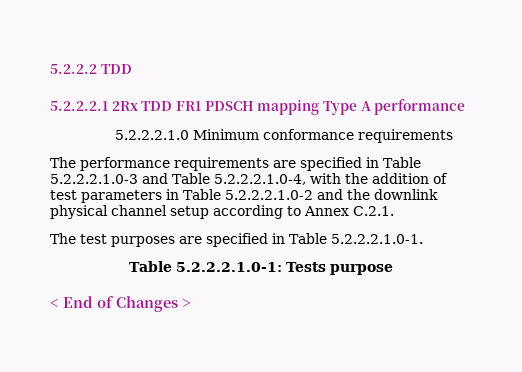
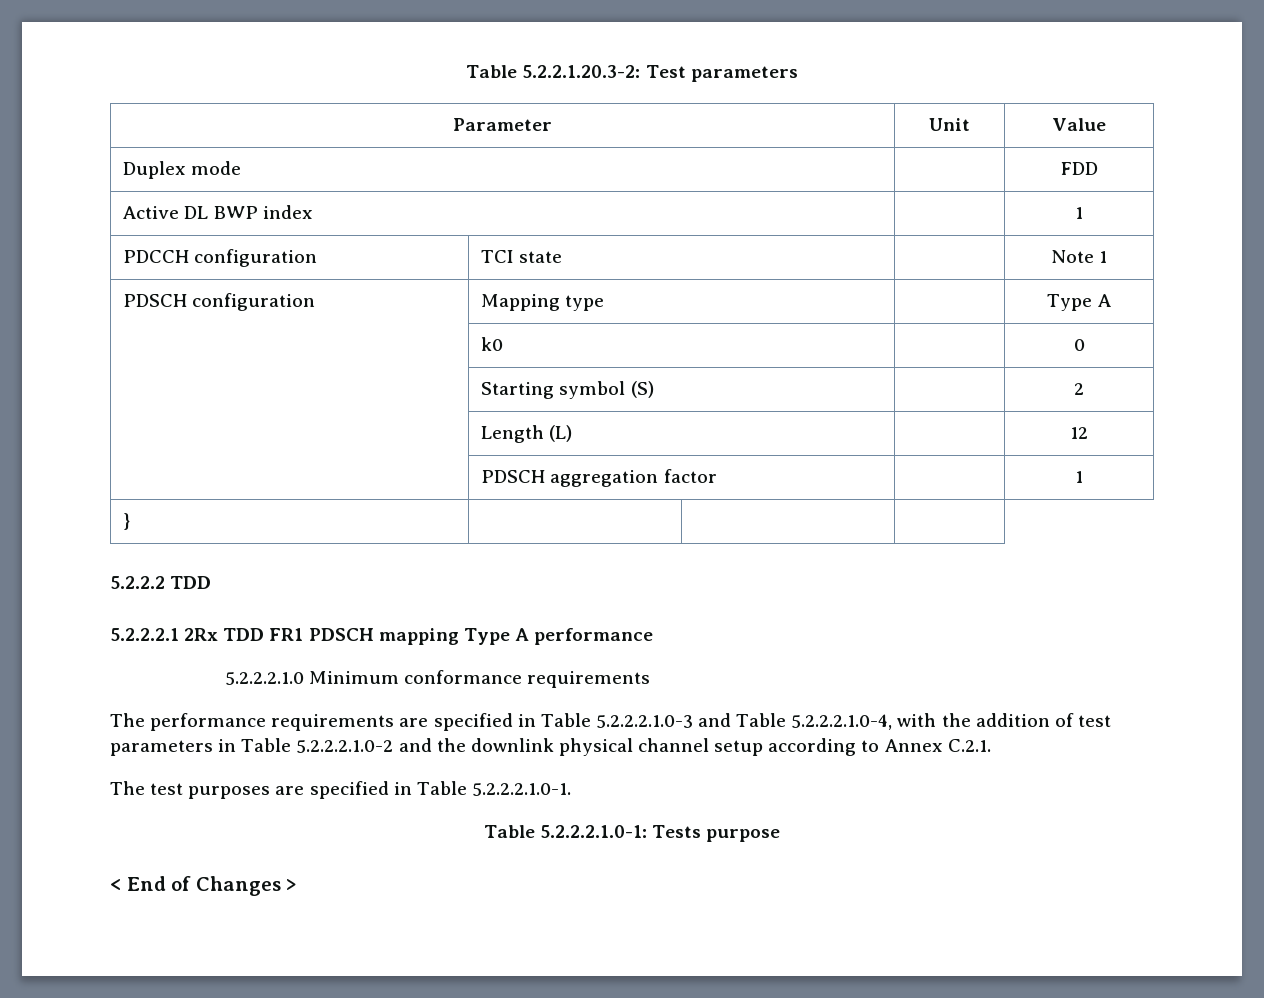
+ Table 5.2.2.1.20.3-2: Test parameters
+ Parameter | Unit | Value
+ Duplex mode | | FDD
+ Active DL BWP index | | 1
+ PDCCH configuration | TCI state | | Note 1
+ PDSCH configuration | Mapping type | | Type A
+ | k0 | | 0
+ | Starting symbol (S) | | 2
+ | Length (L) | | 12
+ | PDSCH aggregation factor | | 1
+ } | | |

